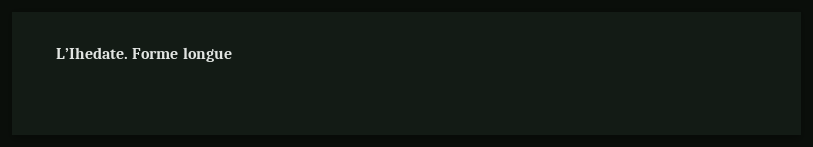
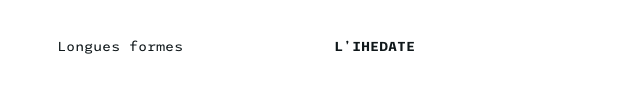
- L’Ihedate. Forme longue
+ Longues formes
+ L’IHEDATE

